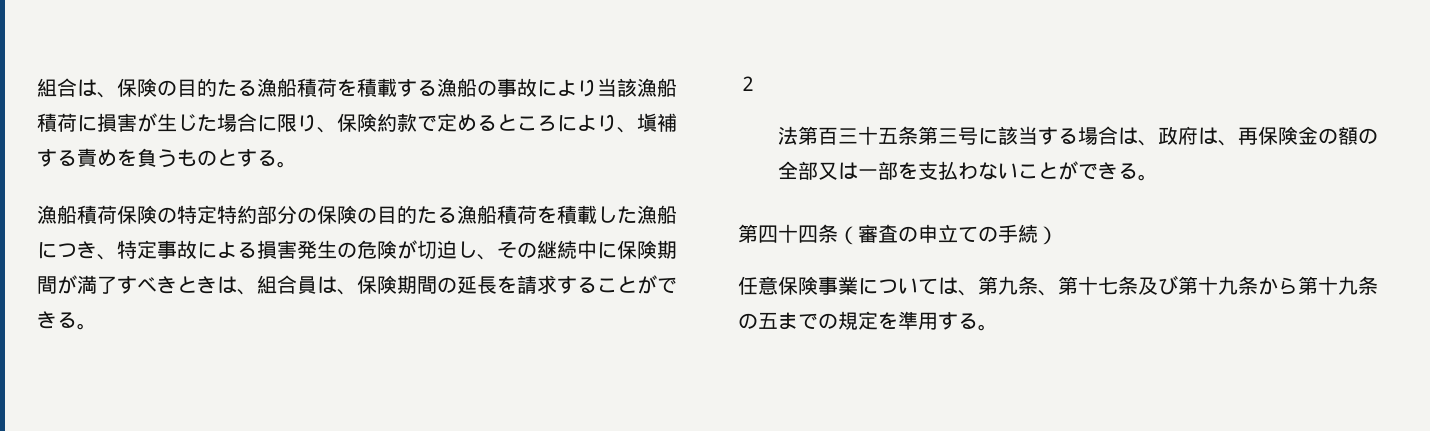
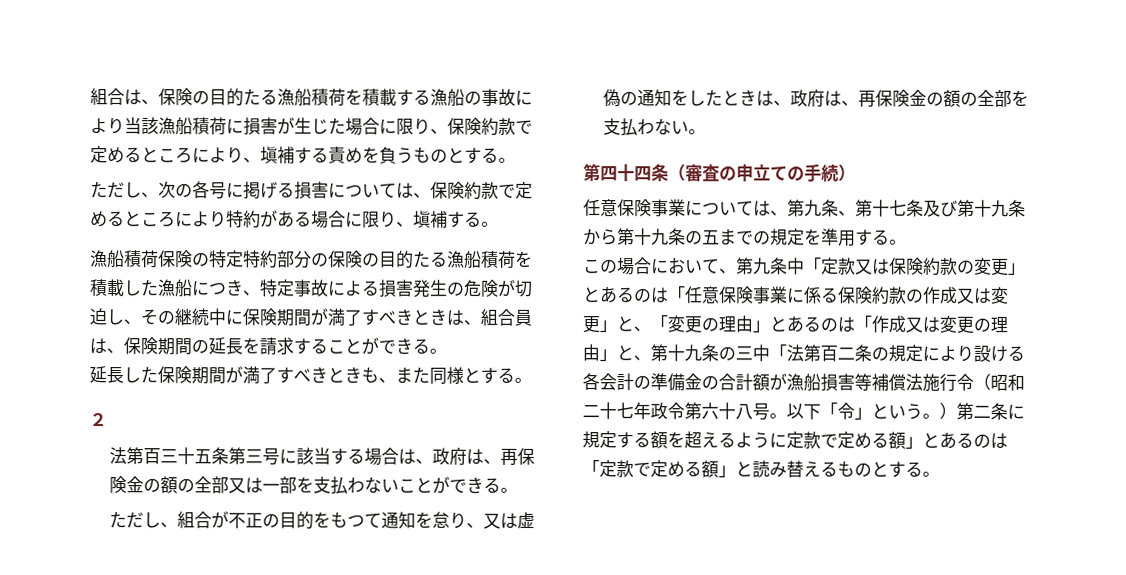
+ ただし、次の各号に掲げる損害については、保険約款で定めるところにより特約がある場合に限り、塡補する。
+ 延長した保険期間が満了すべきときも、また同様とする。
+ ただし、組合が不正の目的をもつて通知を怠り、又は虚偽の通知をしたときは、政府は、再保険金の額の全部を支払わない。
+ この場合において、第九条中「定款又は保険約款の変更」とあるのは「任意保険事業に係る保険約款の作成又は変更」と、「変更の理由」とあるのは「作成又は変更の理由」と、第十九条の三中「法第百二条の規定により設ける各会計の準備金の合計額が漁船損害等補償法施行令（昭和二十七年政令第六十八号。以下「令」という。）第二条に規定する額を超えるように定款で定める額」とあるのは「定款で定める額」と読み替えるものとする。

